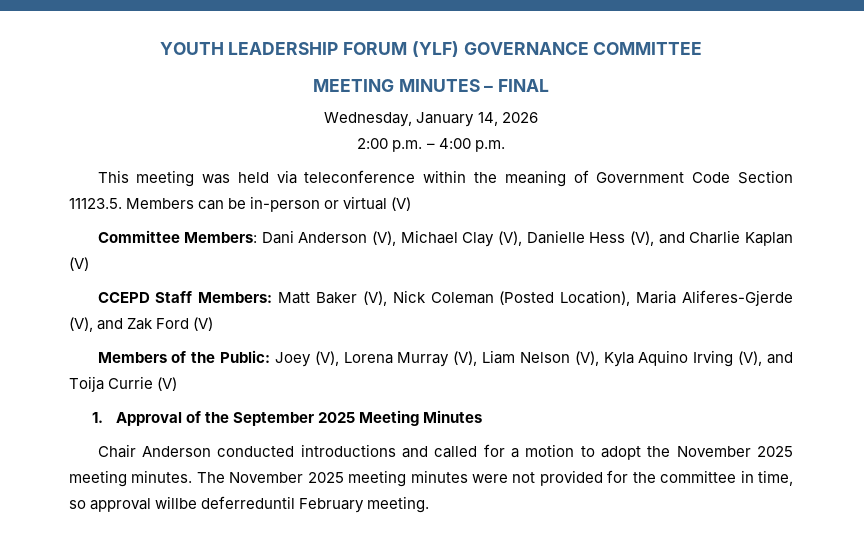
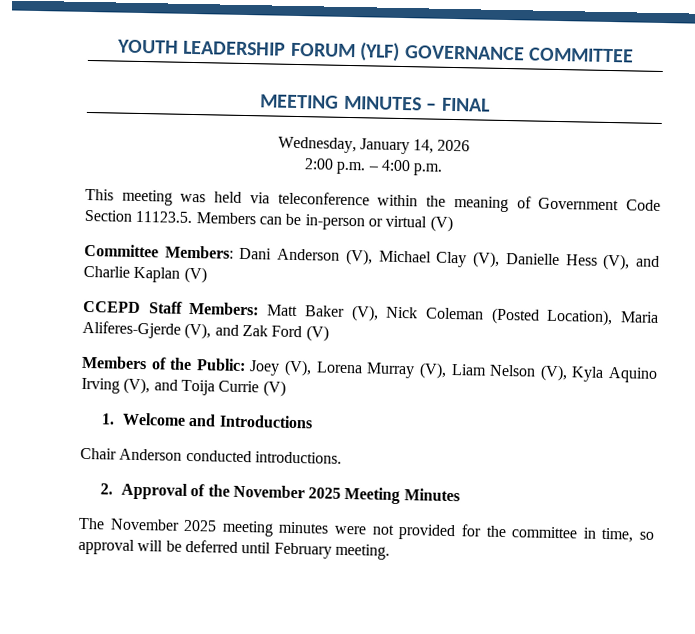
- 1. Approval of the September 2025 Meeting Minutes
+ 1. Welcome and Introductions
+ Chair Anderson conducted introductions.
+ 2. Approval of the November 2025 Meeting Minutes
- Chair Anderson conducted introductions and called for a motion to adopt the November 2025 meeting minutes. The November 2025 meeting minutes were not provided for the committee in time, so approval willbe deferreduntil February meeting.
+ The November 2025 meeting minutes were not provided for the committee in time, so approval will be deferred until February meeting.

